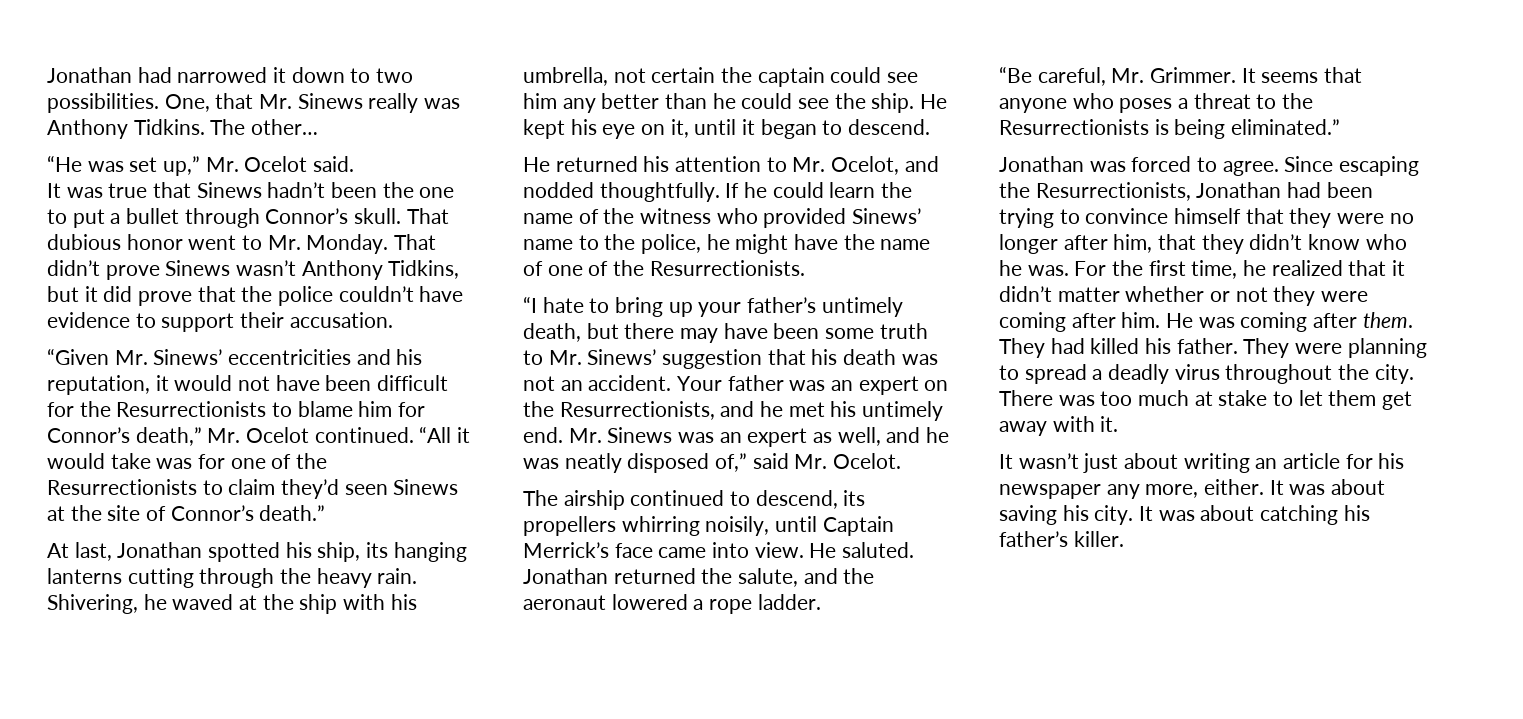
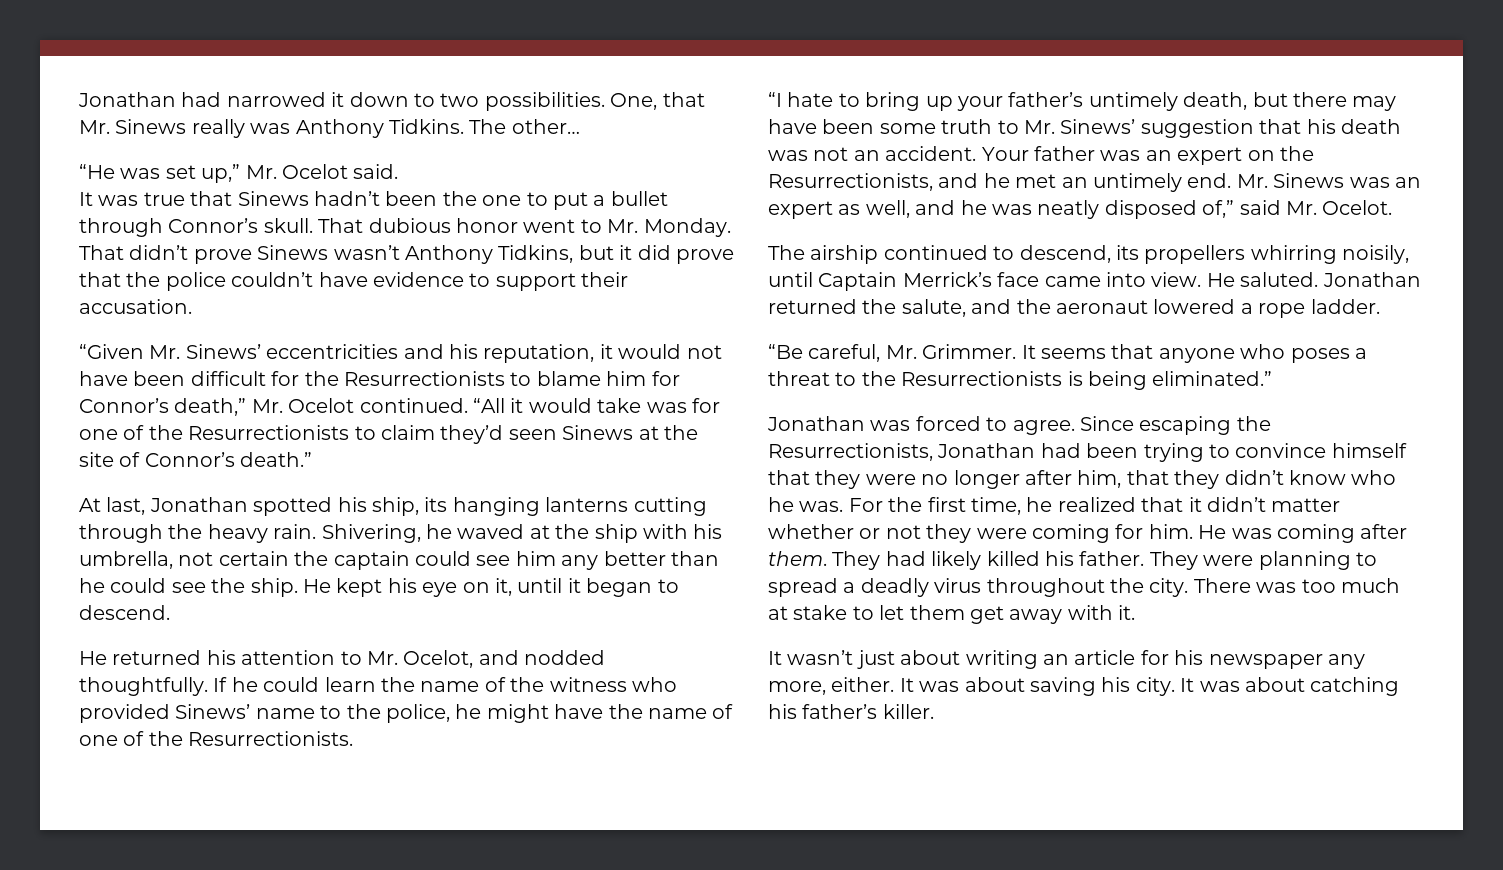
- Your father was an expert on the Resurrectionists, and he met his untimely end.
+ Your father was an expert on the Resurrectionists, and he met an untimely end.
- For the first time, he realized that it didn’t matter whether or not they were coming after him.
+ For the first time, he realized that it didn’t matter whether or not they were coming for him.
- They had killed his father.
+ They had likely killed his father.

